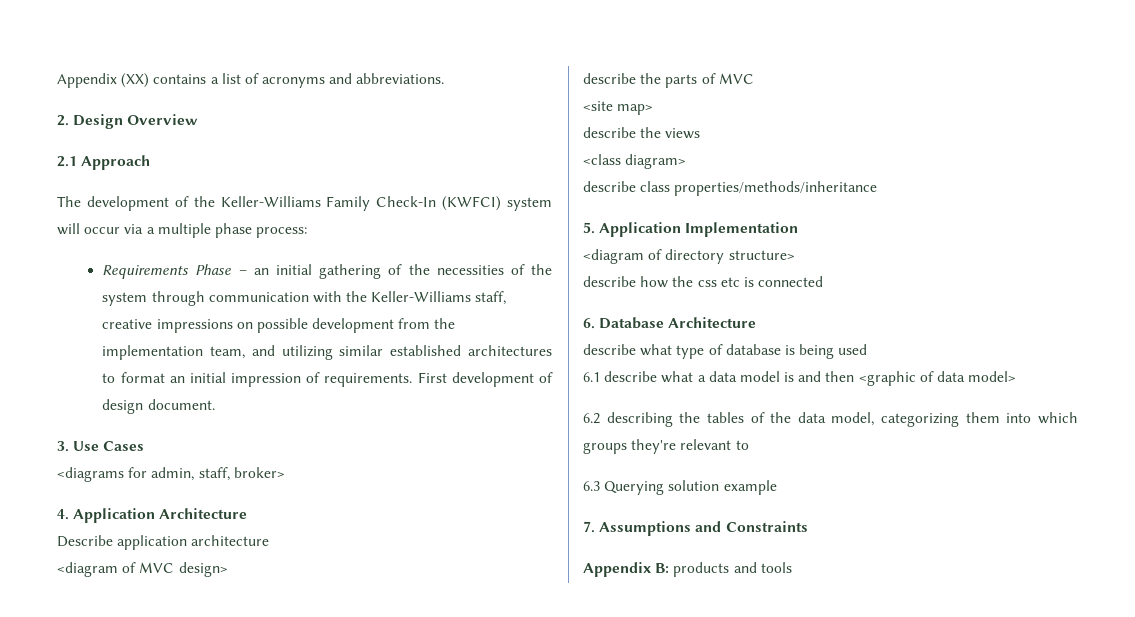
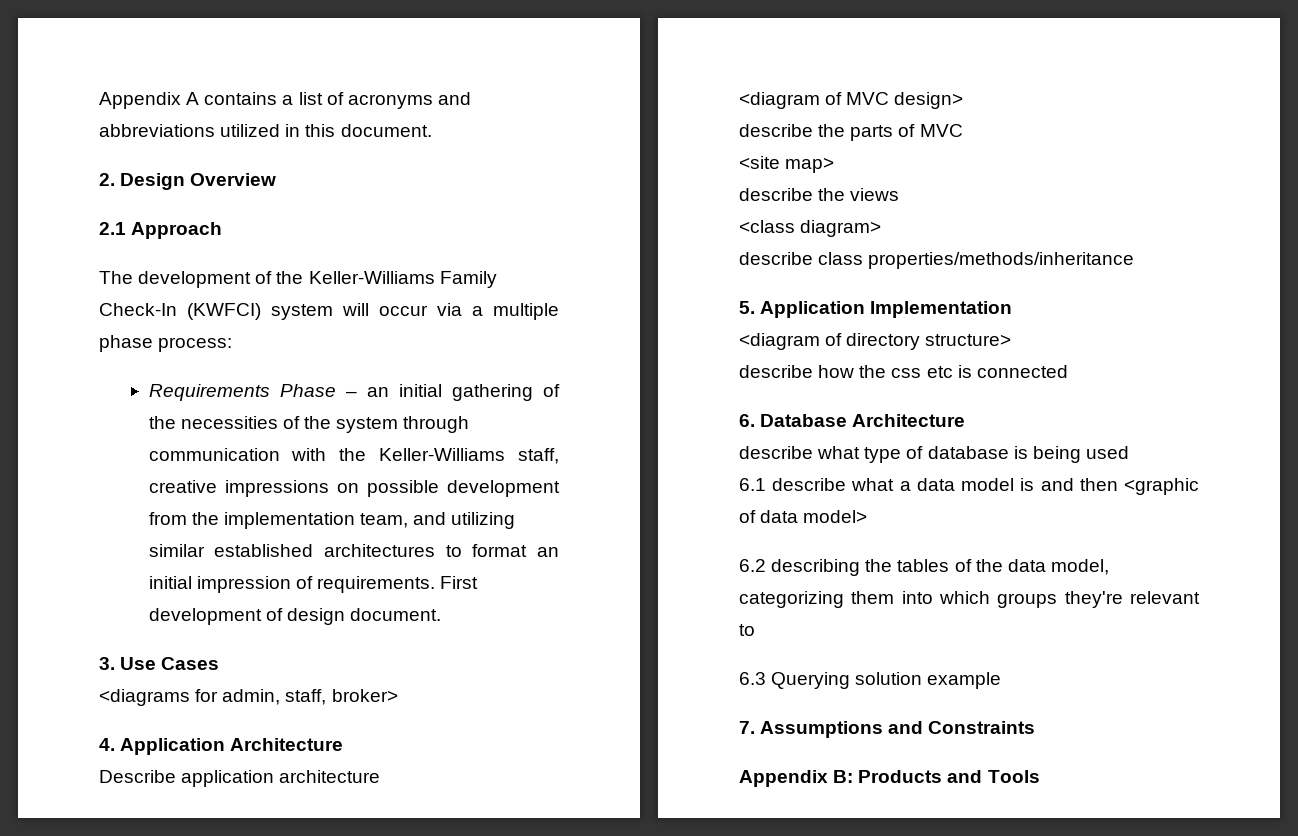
- Appendix (XX) contains a list of acronyms and abbreviations.
+ Appendix A contains a list of acronyms and abbreviations utilized in this document.
- Appendix B: products and tools
+ Appendix B: Products and Tools

